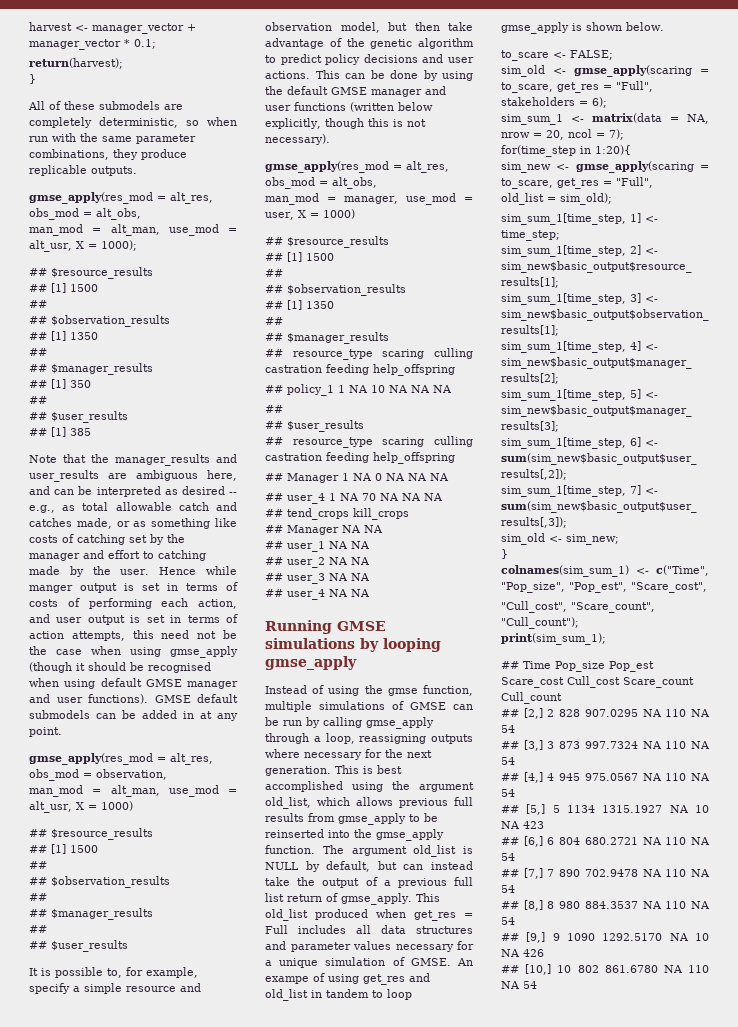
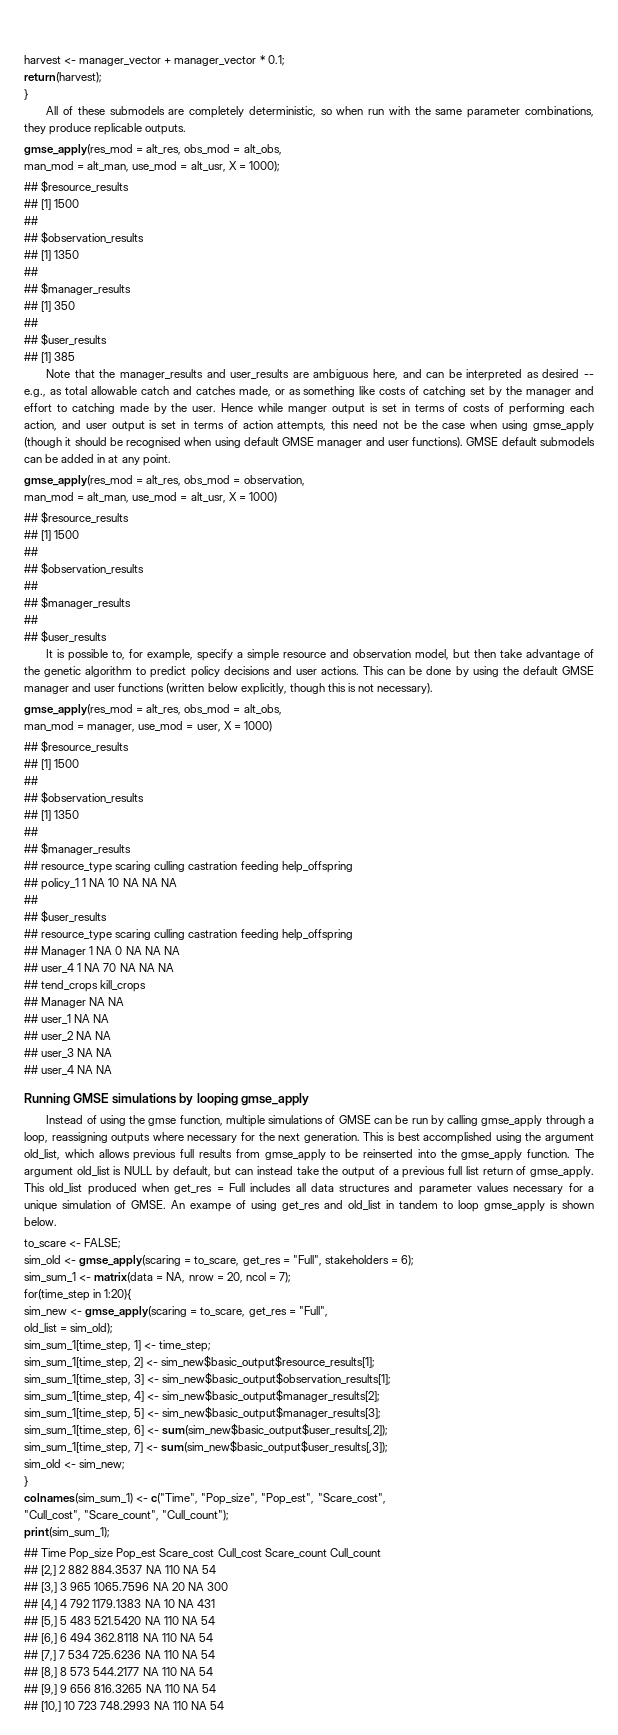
- ## [2,] 2 828 907.0295 NA 110 NA 54
+ ## [2,] 2 882 884.3537 NA 110 NA 54
- ## [3,] 3 873 997.7324 NA 110 NA 54
- ## [4,] 4 945 975.0567 NA 110 NA 54
- ## [5,] 5 1134 1315.1927 NA 10 NA 423
+ ## [3,] 3 965 1065.7596 NA 20 NA 300
+ ## [4,] 4 792 1179.1383 NA 10 NA 431
+ ## [5,] 5 483 521.5420 NA 110 NA 54
- ## [6,] 6 804 680.2721 NA 110 NA 54
+ ## [6,] 6 494 362.8118 NA 110 NA 54
- ## [7,] 7 890 702.9478 NA 110 NA 54
+ ## [7,] 7 534 725.6236 NA 110 NA 54
- ## [8,] 8 980 884.3537 NA 110 NA 54
+ ## [8,] 8 573 544.2177 NA 110 NA 54
- ## [9,] 9 1090 1292.5170 NA 10 NA 426
+ ## [9,] 9 656 816.3265 NA 110 NA 54
- ## [10,] 10 802 861.6780 NA 110 NA 54
+ ## [10,] 10 723 748.2993 NA 110 NA 54

